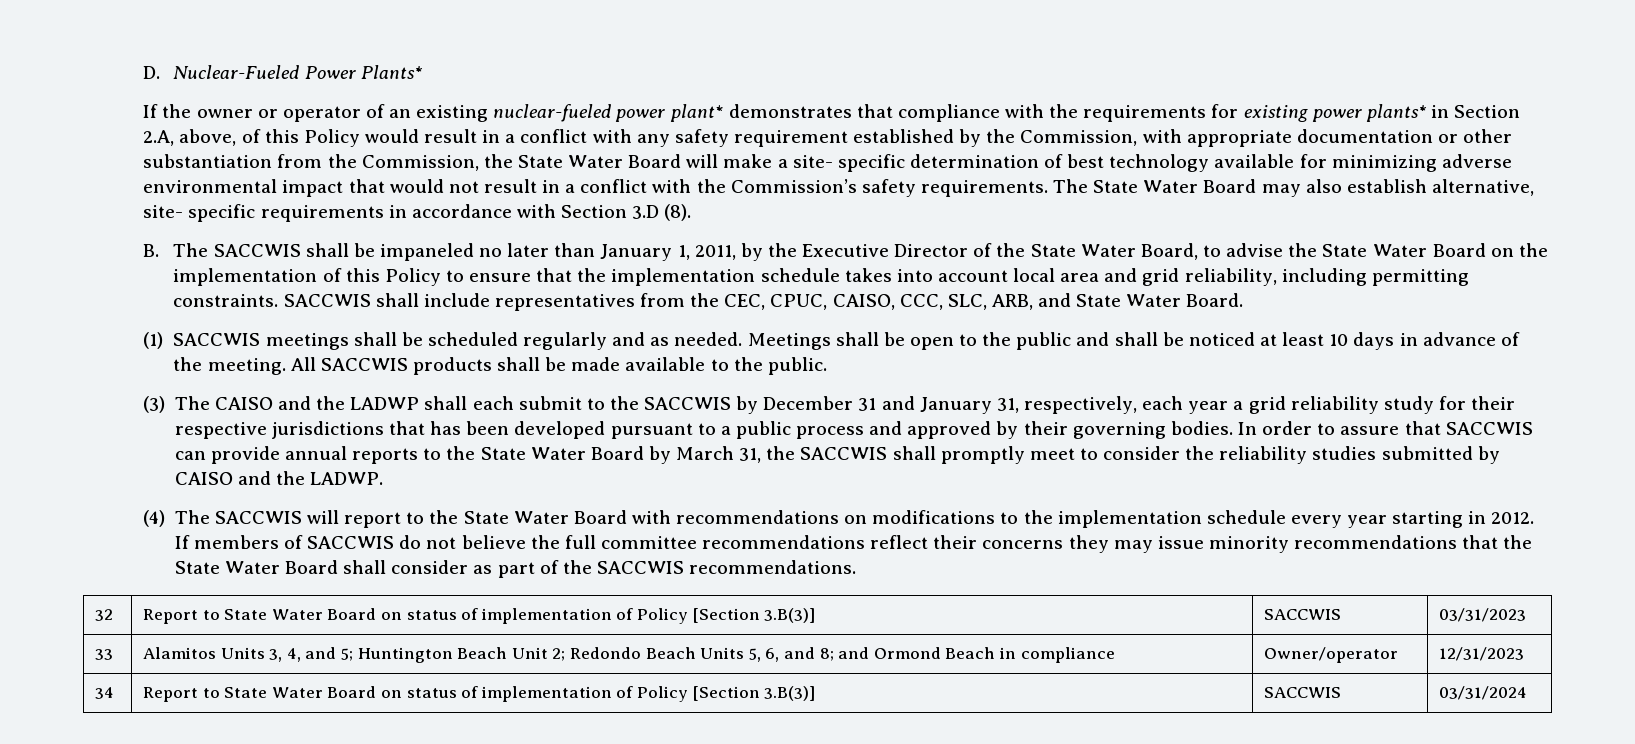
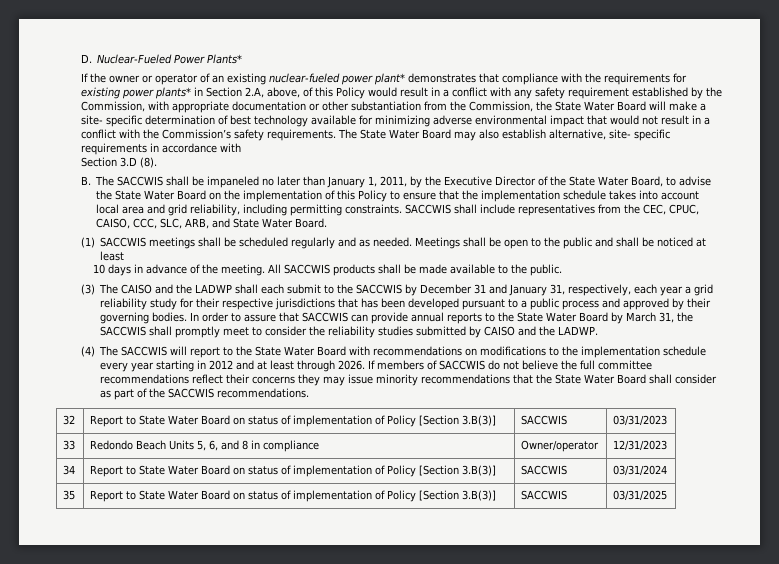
- The State Water Board may also establish alternative, site- specific requirements in accordance with Section 3.D (8).
+ The State Water Board may also establish alternative, site- specific requirements in accordance with
+ Section 3.D (8).
- Meetings shall be open to the public and shall be noticed at least 10 days in advance of the meeting.
+ Meetings shall be open to the public and shall be noticed at least
+ 10 days in advance of the meeting.
- (4) The SACCWIS will report to the State Water Board with recommendations on modifications to the implementation schedule every year starting in 2012.
+ (4) The SACCWIS will report to the State Water Board with recommendations on modifications to the implementation schedule every year starting in 2012 and at least through 2026.
- 33 | Alamitos Units 3, 4, and 5; Huntington Beach Unit 2; Redondo Beach Units 5, 6, and 8; and Ormond Beach in compliance | Owner/operator | 12/31/2023
+ 33 | Redondo Beach Units 5, 6, and 8 in compliance | Owner/operator | 12/31/2023
+ 35 | Report to State Water Board on status of implementation of Policy [Section 3.B(3)] | SACCWIS | 03/31/2025

